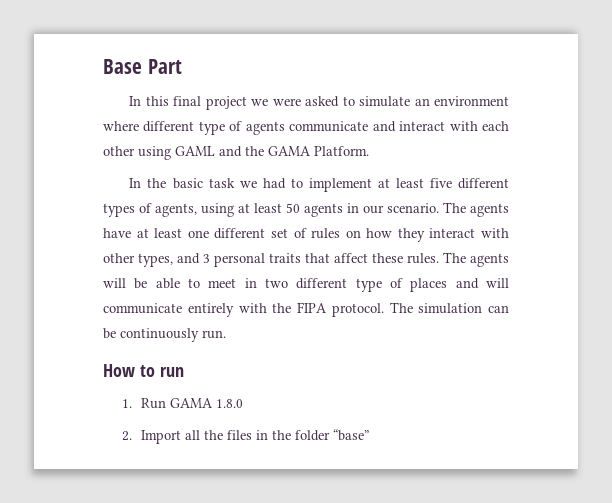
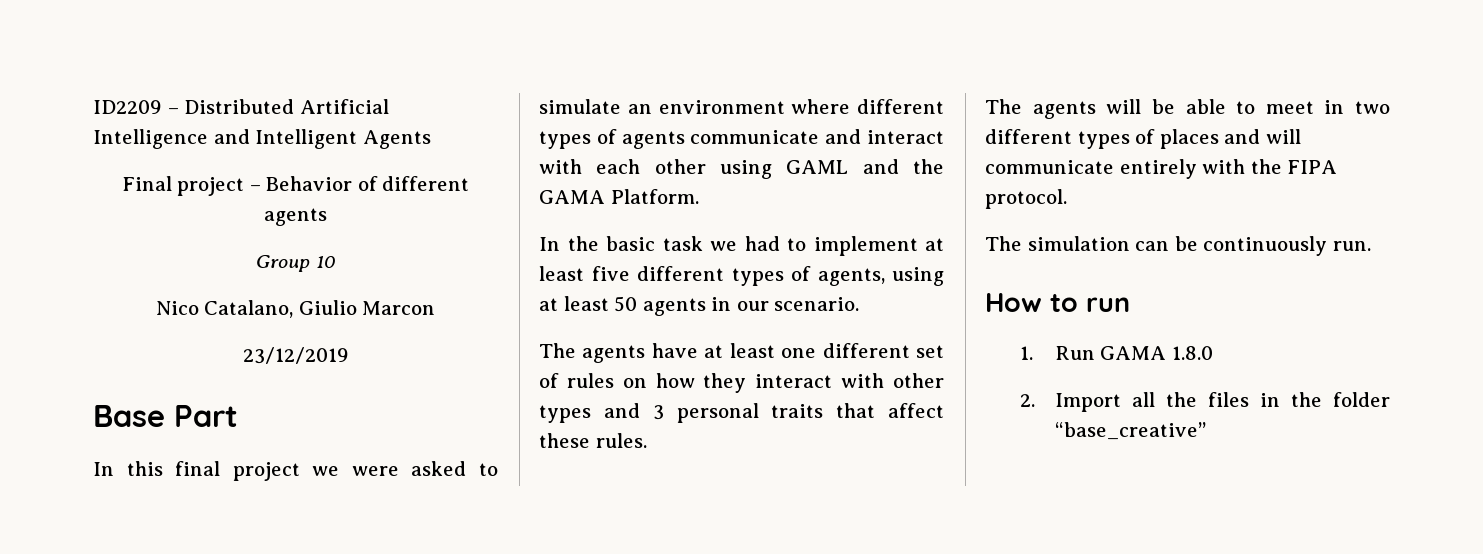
+ ID2209 – Distributed Artificial Intelligence and Intelligent Agents
+ Final project – Behavior of different agents
+ Group 10
+ Nico Catalano, Giulio Marcon
+ 23/12/2019
- In this final project we were asked to simulate an environment where different type of agents communicate and interact with each other using GAML and the GAMA Platform.
+ In this final project we were asked to simulate an environment where different types of agents communicate and interact with each other using GAML and the GAMA Platform.
- In the basic task we had to implement at least five different types of agents, using at least 50 agents in our scenario. The agents have at least one different set of rules on how they interact with other types, and 3 personal traits that affect these rules. The agents will be able to meet in two different type of places and will communicate entirely with the FIPA protocol. The simulation can be continuously run.
+ In the basic task we had to implement at least five different types of agents, using at least 50 agents in our scenario.
+ The agents have at least one different set of rules on how they interact with other types and 3 personal traits that affect these rules.
+ The agents will be able to meet in two different types of places and will communicate entirely with the FIPA protocol.
+ The simulation can be continuously run.
- 2. Import all the files in the folder “base”
+ 2. Import all the files in the folder “base_creative”

